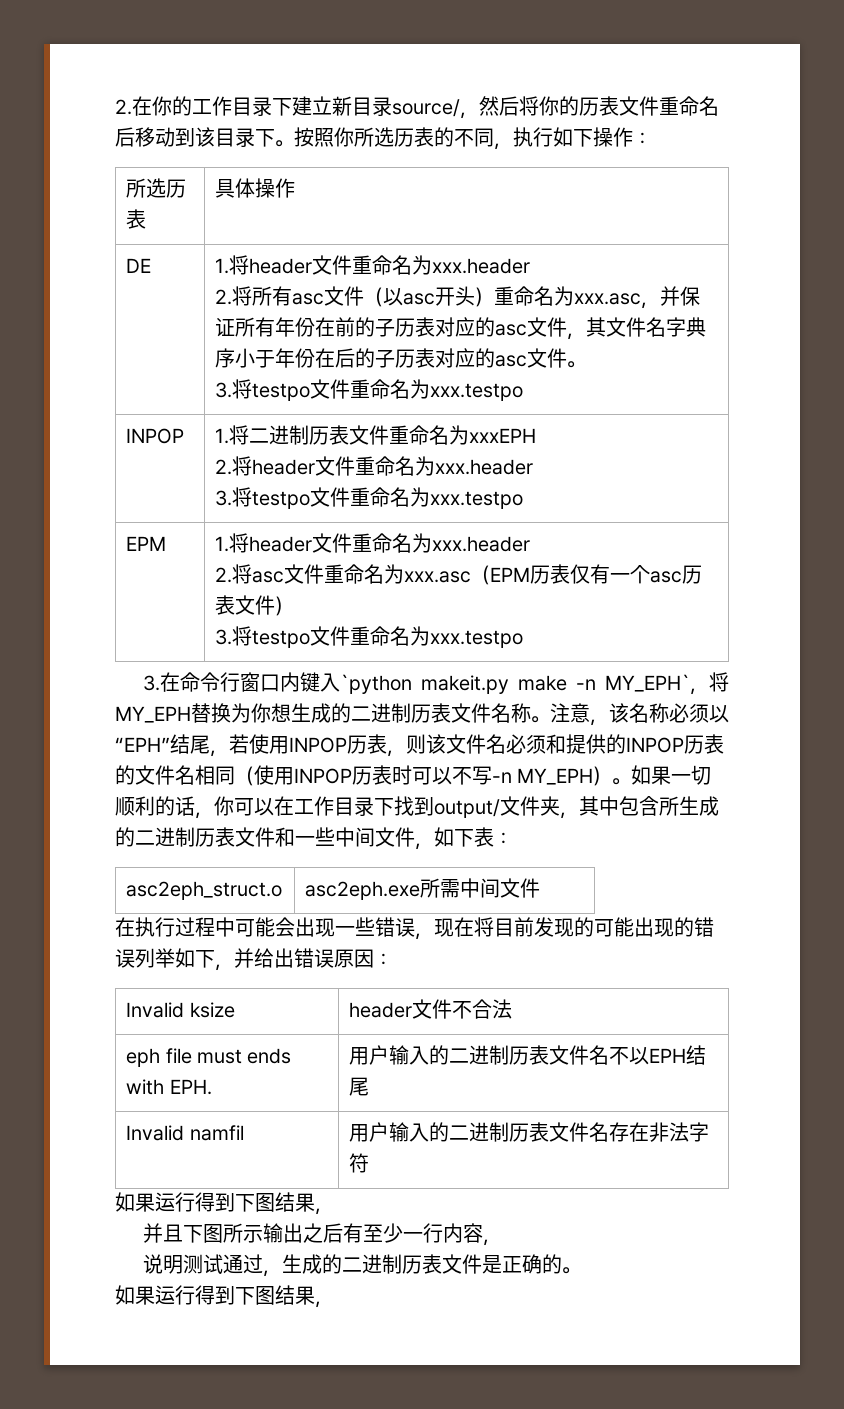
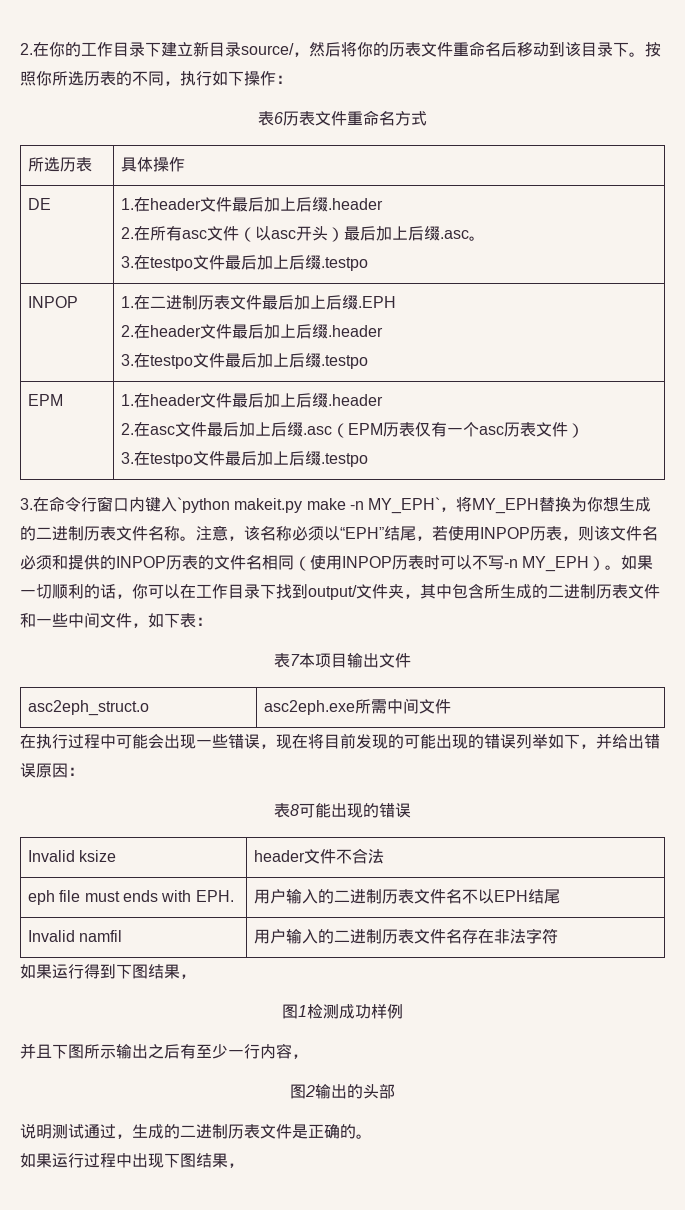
+ 表6历表文件重命名方式
- DE | 1.将header文件重命名为xxx.header
- 2.将所有asc文件（以asc开头）重命名为xxx.asc，并保证所有年份在前的子历表对应的asc文件，其文件名字典序小于年份在后的子历表对应的asc文件。
- 3.将testpo文件重命名为xxx.testpo
+ DE | 1.在header文件最后加上后缀.header
+ 2.在所有asc文件（以asc开头）最后加上后缀.asc。
+ 3.在testpo文件最后加上后缀.testpo
- INPOP | 1.将二进制历表文件重命名为xxxEPH
- 2.将header文件重命名为xxx.header
- 3.将testpo文件重命名为xxx.testpo
+ INPOP | 1.在二进制历表文件最后加上后缀.EPH
+ 2.在header文件最后加上后缀.header
+ 3.在testpo文件最后加上后缀.testpo
- EPM | 1.将header文件重命名为xxx.header
- 2.将asc文件重命名为xxx.asc（EPM历表仅有一个asc历表文件）
- 3.将testpo文件重命名为xxx.testpo
+ EPM | 1.在header文件最后加上后缀.header
+ 2.在asc文件最后加上后缀.asc（EPM历表仅有一个asc历表文件）
+ 3.在testpo文件最后加上后缀.testpo
+ 表7本项目输出文件
+ 表8可能出现的错误
+ 图1检测成功样例
+ 图2输出的头部
  说明测试通过，生成的二进制历表文件是正确的。
- 如果运行得到下图结果，
+ 如果运行过程中出现下图结果，

